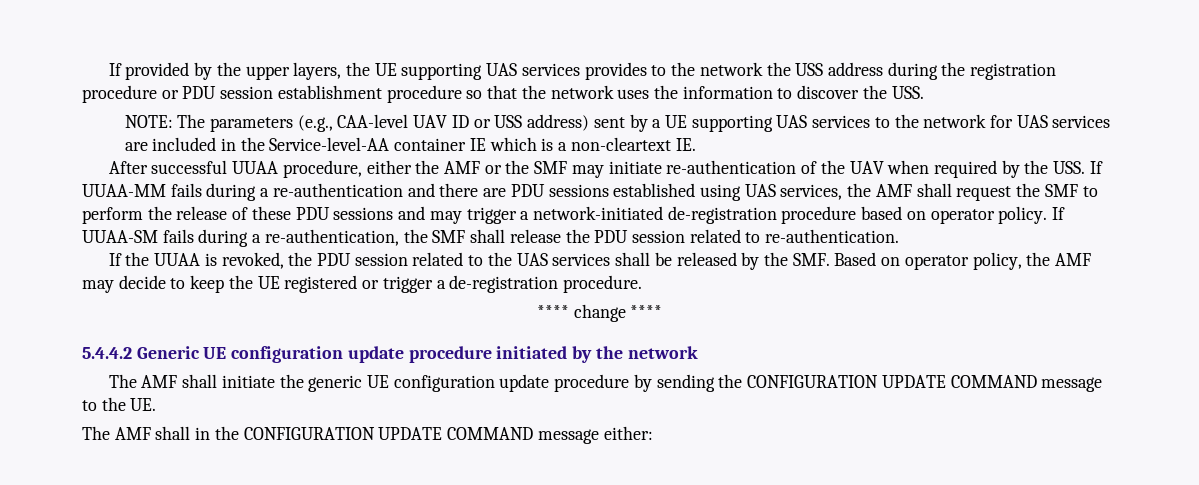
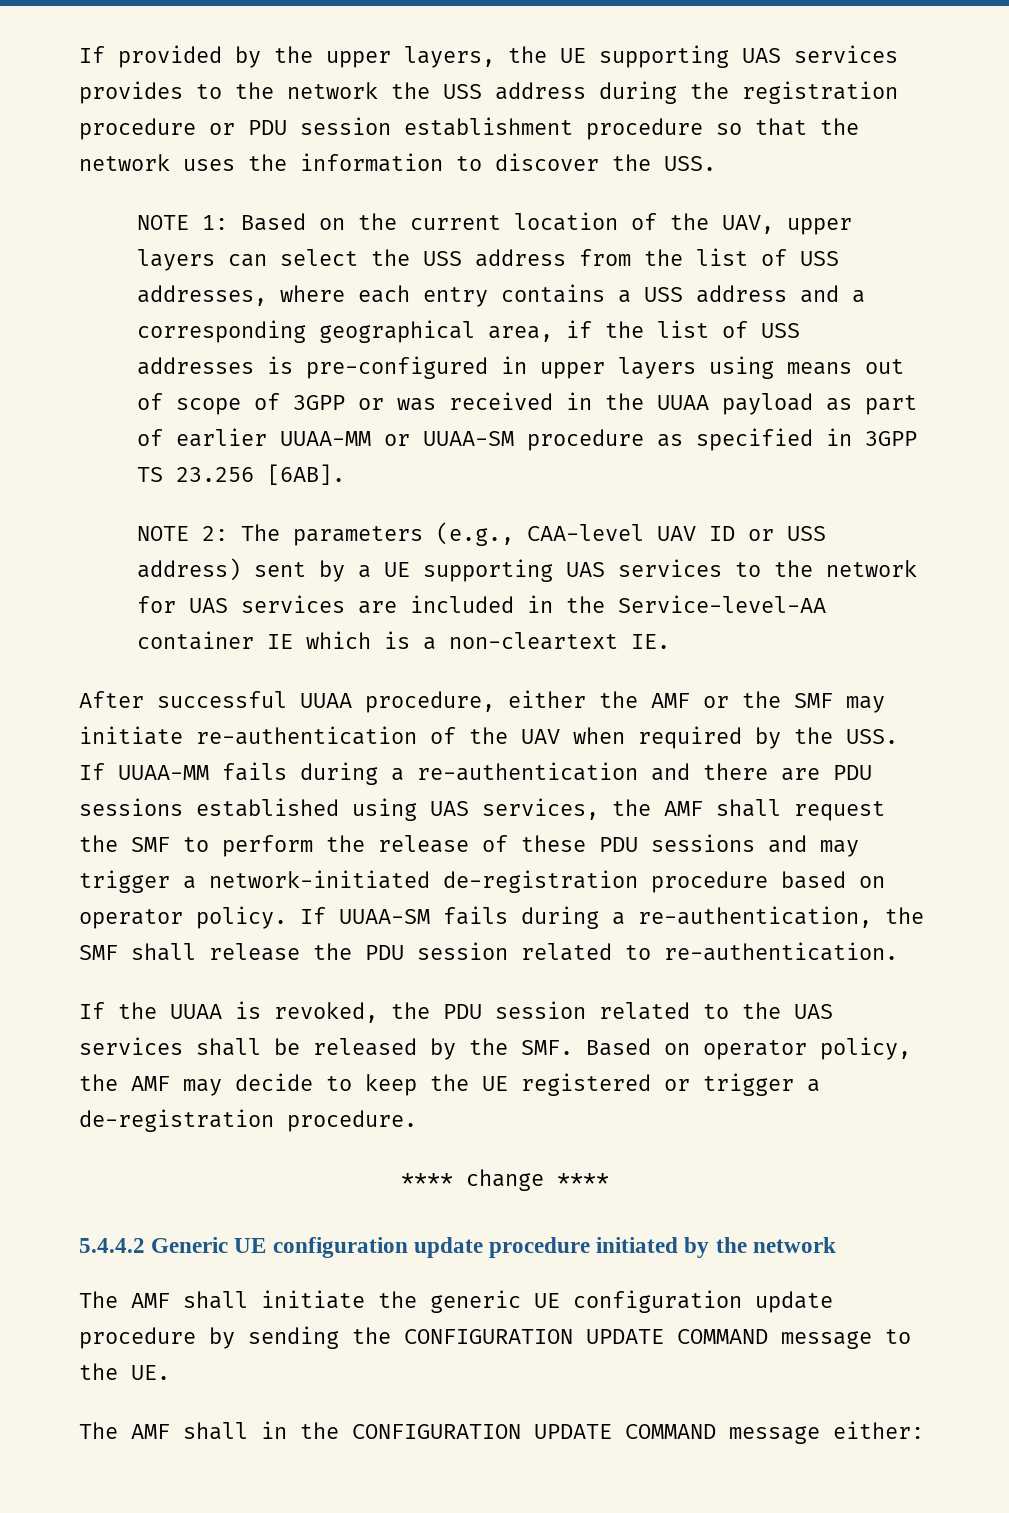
- NOTE: The parameters (e.g., CAA-level UAV ID or USS address) sent by a UE supporting UAS services to the network for UAS services are included in the Service-level-AA container IE which is a non-cleartext IE.
+ NOTE 1: Based on the current location of the UAV, upper layers can select the USS address from the list of USS addresses, where each entry contains a USS address and a corresponding geographical area, if the list of USS addresses is pre-configured in upper layers using means out of scope of 3GPP or was received in the UUAA payload as part of earlier UUAA-MM or UUAA-SM procedure as specified in 3GPP TS 23.256 [6AB].
+ NOTE 2: The parameters (e.g., CAA-level UAV ID or USS address) sent by a UE supporting UAS services to the network for UAS services are included in the Service-level-AA container IE which is a non-cleartext IE.

